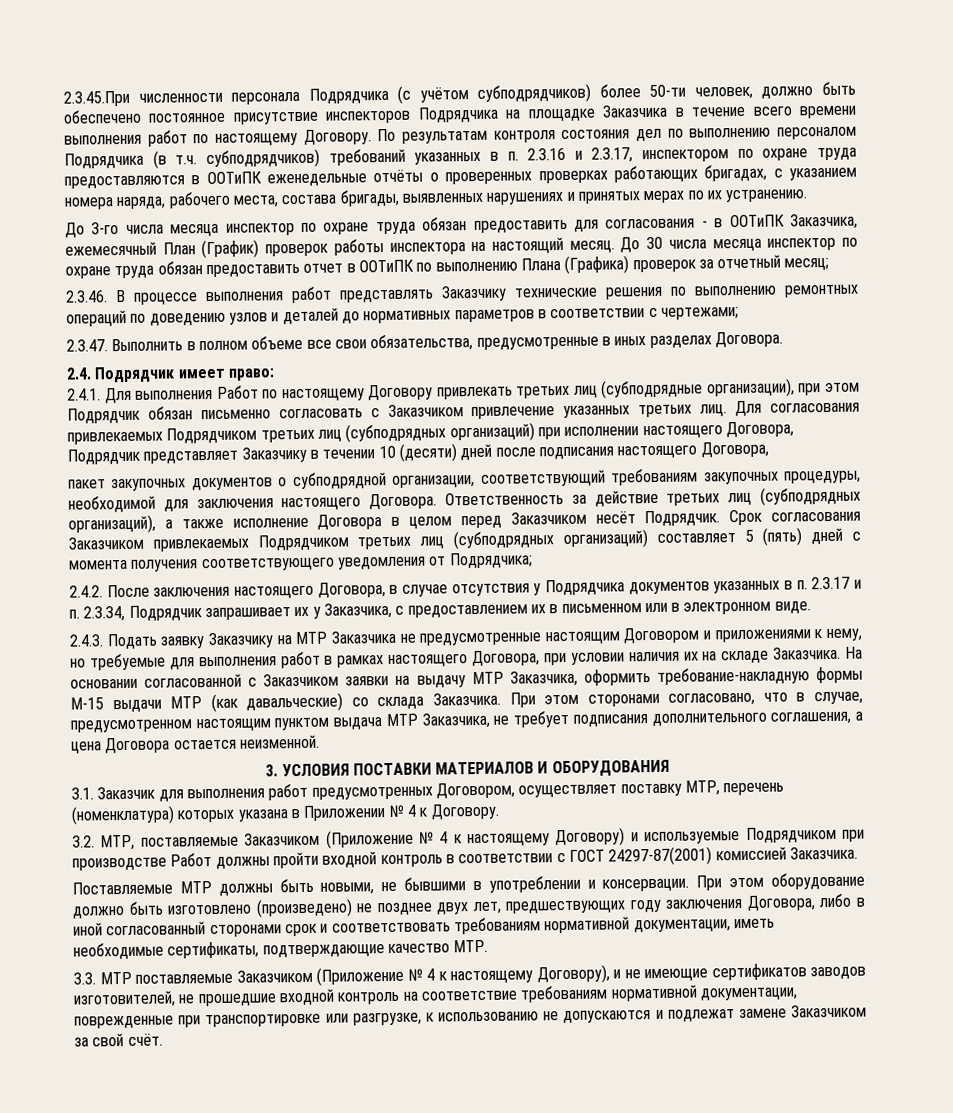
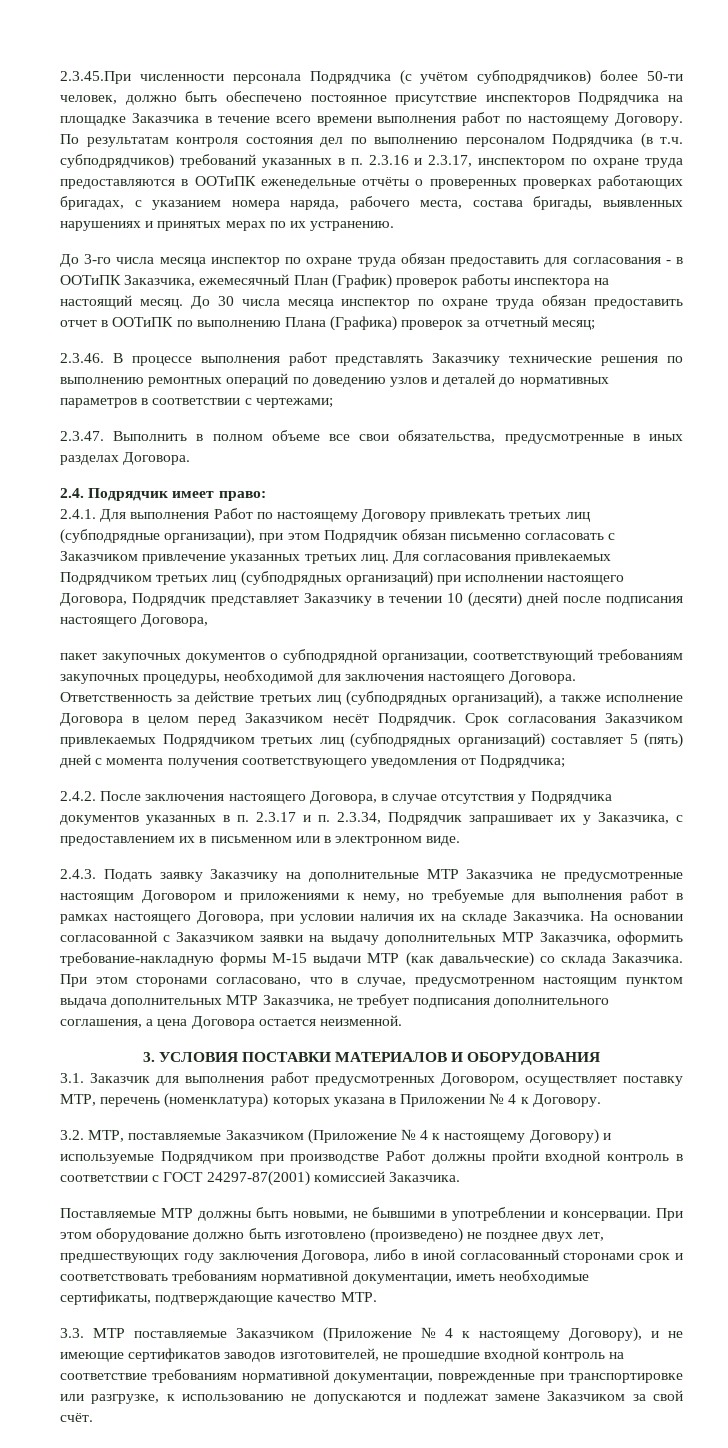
- 2.4.3. Подать заявку Заказчику на МТР Заказчика не предусмотренные настоящим Договором и приложениями к нему, но требуемые для выполнения работ в рамках настоящего Договора, при условии наличия их на складе Заказчика.
+ 2.4.3. Подать заявку Заказчику на дополнительные МТР Заказчика не предусмотренные настоящим Договором и приложениями к нему, но требуемые для выполнения работ в рамках настоящего Договора, при условии наличия их на складе Заказчика.
- На основании согласованной с Заказчиком заявки на выдачу МТР Заказчика, оформить требование-накладную формы М-15 выдачи МТР (как давальческие) со склада Заказчика.
+ На основании согласованной с Заказчиком заявки на выдачу дополнительных МТР Заказчика, оформить требование-накладную формы М-15 выдачи МТР (как давальческие) со склада Заказчика.
- При этом сторонами согласовано, что в случае, предусмотренном настоящим пунктом выдача МТР Заказчика, не требует подписания дополнительного соглашения, а цена Договора остается неизменной.
+ При этом сторонами согласовано, что в случае, предусмотренном настоящим пунктом выдача дополнительных МТР Заказчика, не требует подписания дополнительного соглашения, а цена Договора остается неизменной.

